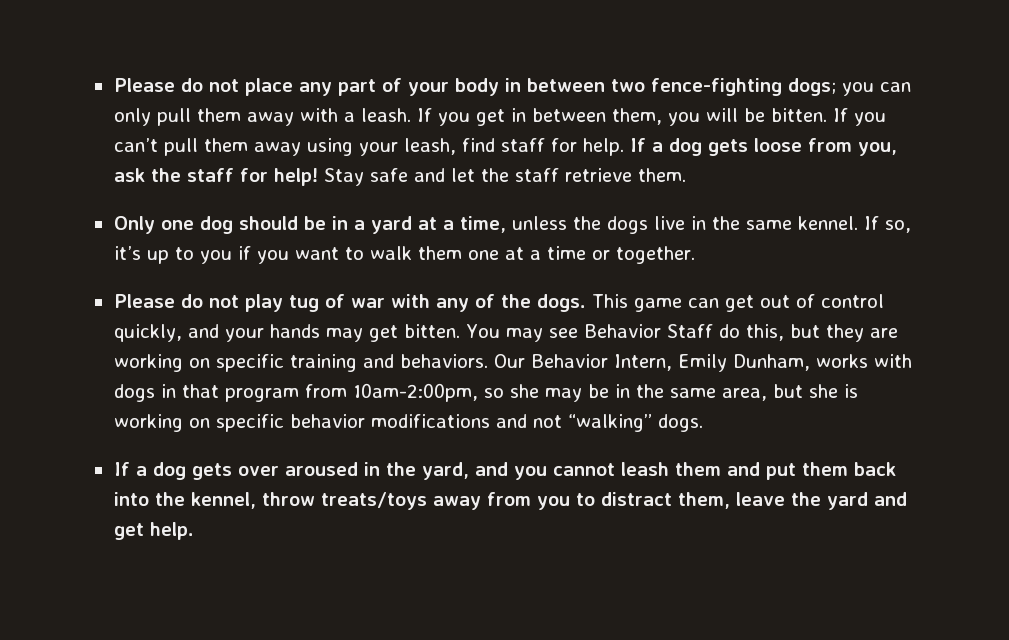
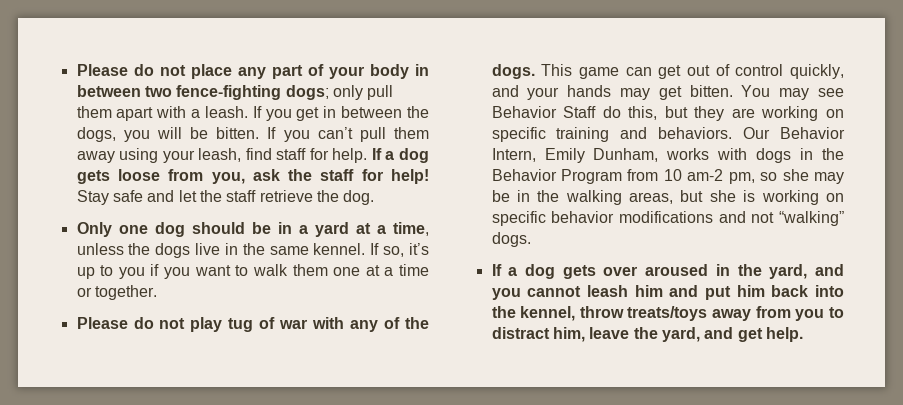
- Please do not place any part of your body in between two fence-fighting dogs; you can only pull them away with a leash.
+ Please do not place any part of your body in between two fence-fighting dogs; only pull them apart with a leash.
- If you get in between them, you will be bitten.
+ If you get in between the dogs, you will be bitten.
- Stay safe and let the staff retrieve them.
+ Stay safe and let the staff retrieve the dog.
- Our Behavior Intern, Emily Dunham, works with dogs in that program from 10am-2:00pm, so she may be in the same area, but she is working on specific behavior modifications and not “walking” dogs.
+ Our Behavior Intern, Emily Dunham, works with dogs in the Behavior Program from 10 am-2 pm, so she may be in the walking areas, but she is working on specific behavior modifications and not “walking” dogs.
- If a dog gets over aroused in the yard, and you cannot leash them and put them back into the kennel, throw treats/toys away from you to distract them, leave the yard and get help.
+ If a dog gets over aroused in the yard, and you cannot leash him and put him back into the kennel, throw treats/toys away from you to distract him, leave the yard, and get help.

